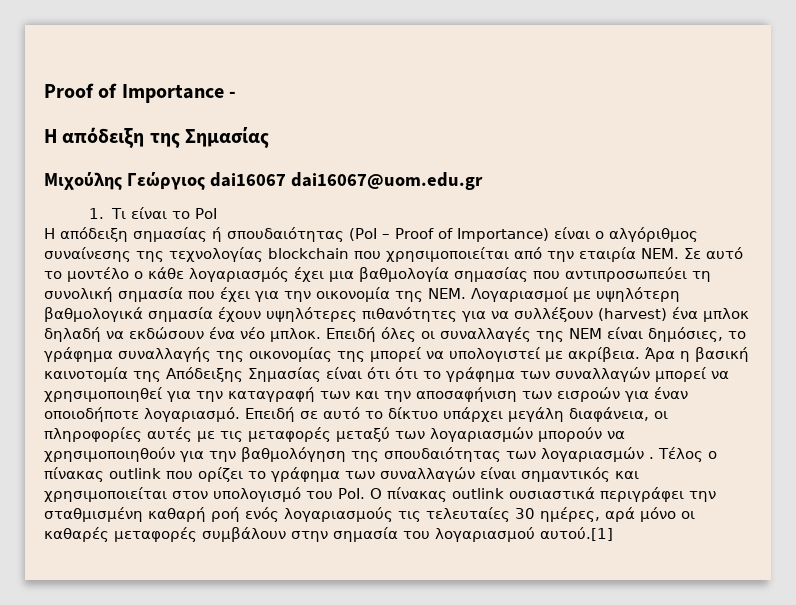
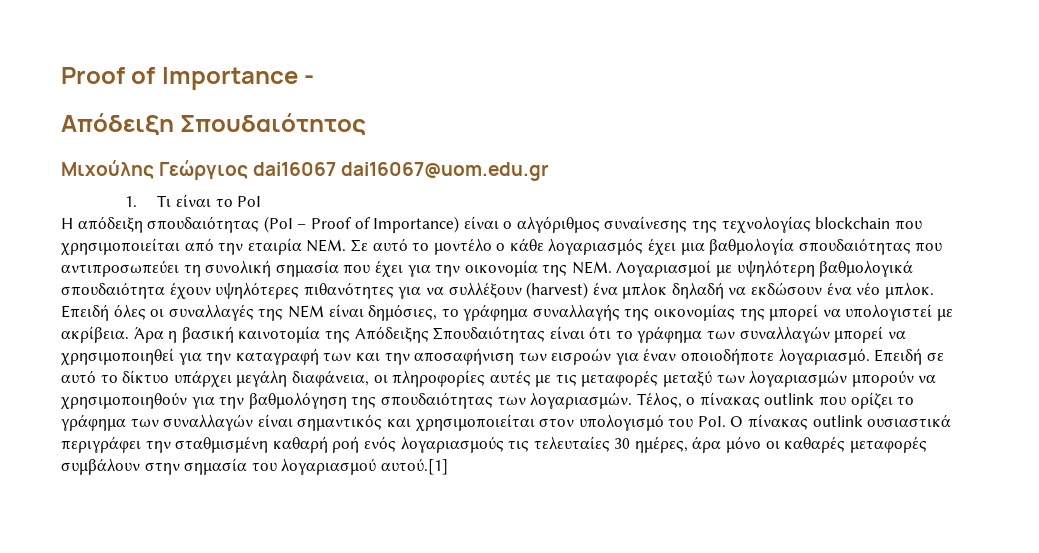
- Η απόδειξη της Σημασίας
+ Απόδειξη Σπουδαιότητος
- H απόδειξη σημασίας ή σπουδαιότητας (PoI – Proof of Importance) είναι o αλγόριθμος συναίνεσης της τεχνολογίας blockchain που χρησιμοποιείται από την εταιρία NEM. Σε αυτό το μοντέλο ο κάθε λογαριασμός έχει μια βαθμολογία σημασίας που αντιπροσωπεύει τη συνολική σημασία που έχει για την οικονομία της NEM. Λογαριασμοί με υψηλότερη βαθμολογικά σημασία έχουν υψηλότερες πιθανότητες για να συλλέξουν (harvest) ένα μπλοκ δηλαδή να εκδώσουν ένα νέο μπλοκ.
+ H απόδειξη σπουδαιότητας (PoI – Proof of Importance) είναι o αλγόριθμος συναίνεσης της τεχνολογίας blockchain που χρησιμοποιείται από την εταιρία NEM. Σε αυτό το μοντέλο ο κάθε λογαριασμός έχει μια βαθμολογία σπουδαιότητας που αντιπροσωπεύει τη συνολική σημασία που έχει για την οικονομία της NEM. Λογαριασμοί με υψηλότερη βαθμολογικά σπουδαιότητα έχουν υψηλότερες πιθανότητες για να συλλέξουν (harvest) ένα μπλοκ δηλαδή να εκδώσουν ένα νέο μπλοκ.
- Άρα η βασική καινοτομία της Απόδειξης Σημασίας είναι ότι ότι το γράφημα των συναλλαγών μπορεί να χρησιμοποιηθεί για την καταγραφή των και την αποσαφήνιση των εισροών για έναν οποιοδήποτε λογαριασμό.
+ Άρα η βασική καινοτομία της Απόδειξης Σπουδαιότητας είναι ότι το γράφημα των συναλλαγών μπορεί να χρησιμοποιηθεί για την καταγραφή των και την αποσαφήνιση των εισροών για έναν οποιοδήποτε λογαριασμό.
- Επειδή σε αυτό το δίκτυο υπάρχει μεγάλη διαφάνεια, οι πληροφορίες αυτές με τις μεταφορές μεταξύ των λογαριασμών μπορούν να χρησιμοποιηθούν για την βαθμολόγηση της σπουδαιότητας των λογαριασμών . Τέλος ο πίνακας outlink που ορίζει το γράφημα των συναλλαγών είναι σημαντικός και χρησιμοποιείται στον υπολογισμό του PoI. O πίνακας outlink ουσιαστικά περιγράφει την σταθμισμένη καθαρή ροή ενός λογαριασμούς τις τελευταίες 30 ημέρες, αρά μόνο οι καθαρές μεταφορές συμβάλουν στην σημασία του λογαριασμού αυτού.[1]
+ Επειδή σε αυτό το δίκτυο υπάρχει μεγάλη διαφάνεια, οι πληροφορίες αυτές με τις μεταφορές μεταξύ των λογαριασμών μπορούν να χρησιμοποιηθούν για την βαθμολόγηση της σπουδαιότητας των λογαριασμών. Τέλος, ο πίνακας outlink που ορίζει το γράφημα των συναλλαγών είναι σημαντικός και χρησιμοποιείται στον υπολογισμό του PoI. O πίνακας outlink ουσιαστικά περιγράφει την σταθμισμένη καθαρή ροή ενός λογαριασμούς τις τελευταίες 30 ημέρες, άρα μόνο οι καθαρές μεταφορές συμβάλουν στην σημασία του λογαριασμού αυτού.[1]

